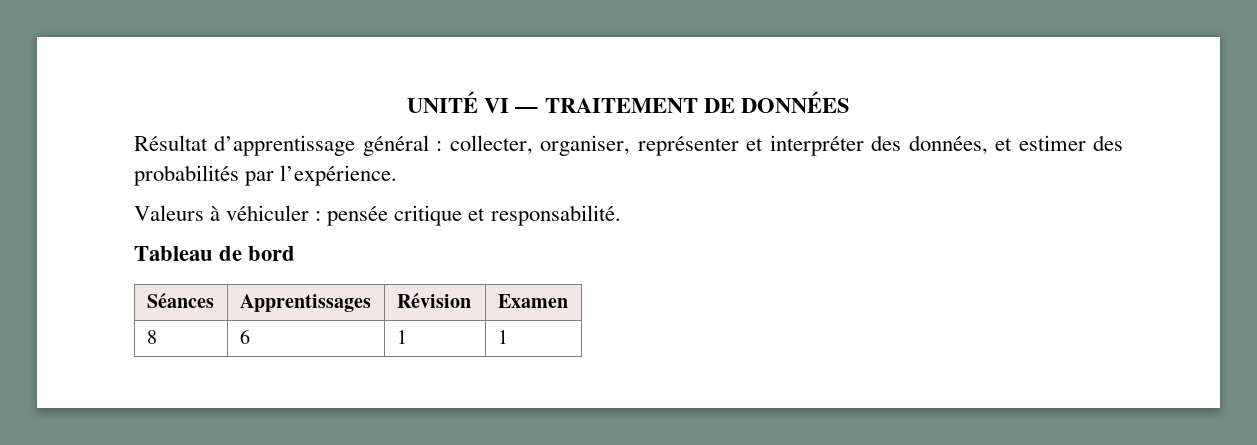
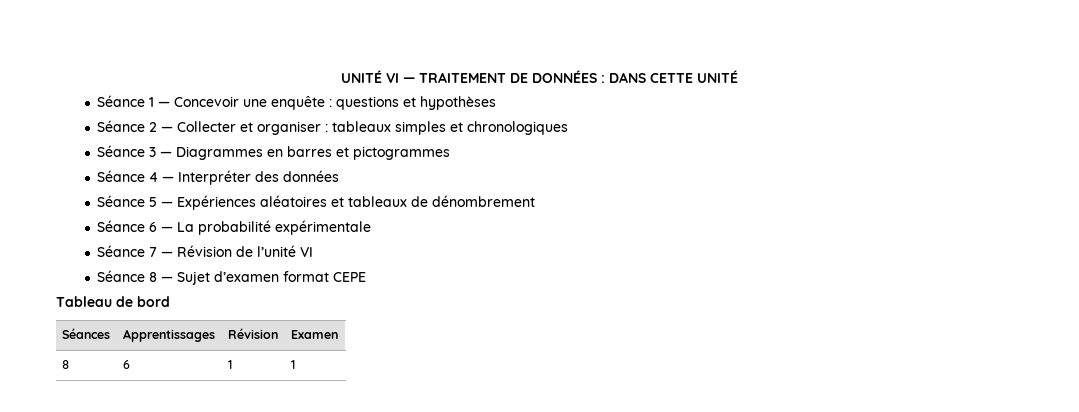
- UNITÉ VI — TRAITEMENT DE DONNÉES
- Résultat d’apprentissage général : collecter, organiser, représenter et interpréter des données, et estimer des probabilités par l’expérience.
- Valeurs à véhiculer : pensée critique et responsabilité.
+ UNITÉ VI — TRAITEMENT DE DONNÉES : DANS CETTE UNITÉ
+ Séance 1 — Concevoir une enquête : questions et hypothèses
+ Séance 2 — Collecter et organiser : tableaux simples et chronologiques
+ Séance 3 — Diagrammes en barres et pictogrammes
+ Séance 4 — Interpréter des données
+ Séance 5 — Expériences aléatoires et tableaux de dénombrement
+ Séance 6 — La probabilité expérimentale
+ Séance 7 — Révision de l’unité VI
+ Séance 8 — Sujet d’examen format CEPE

